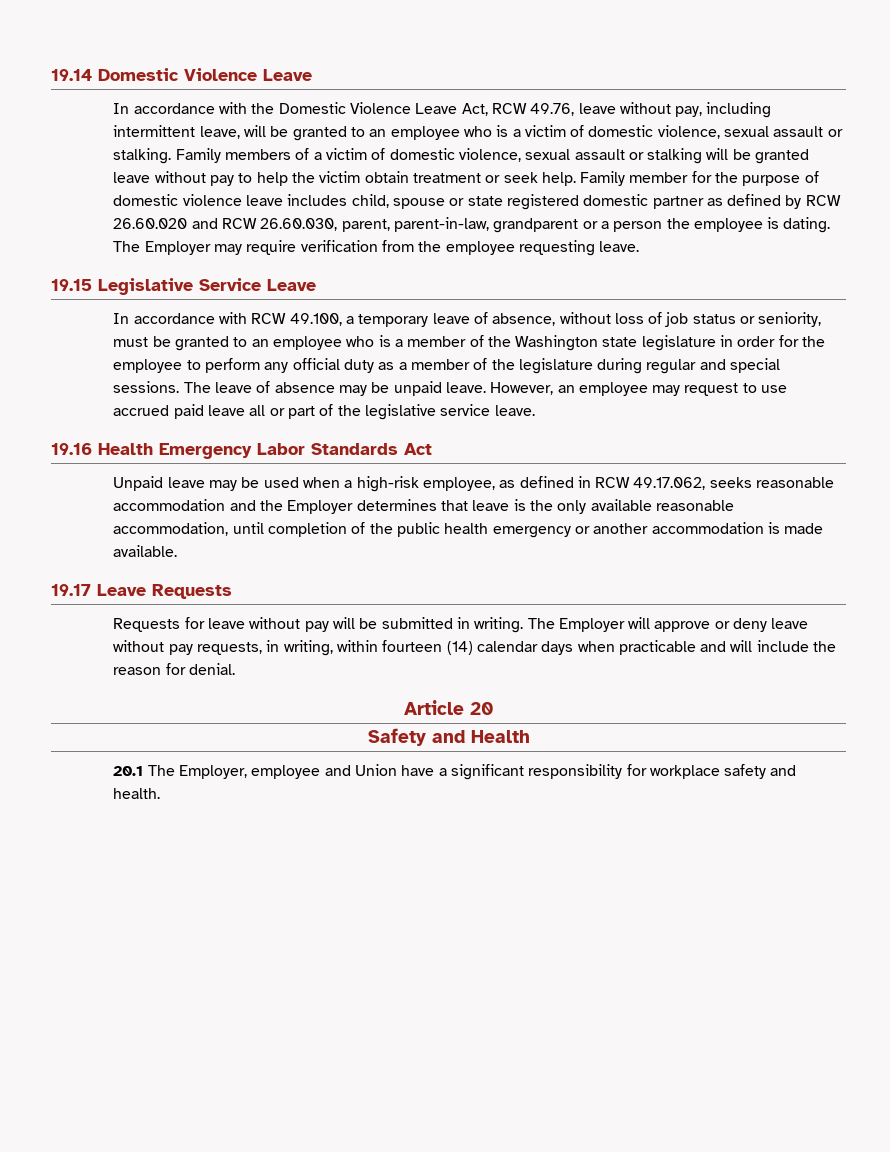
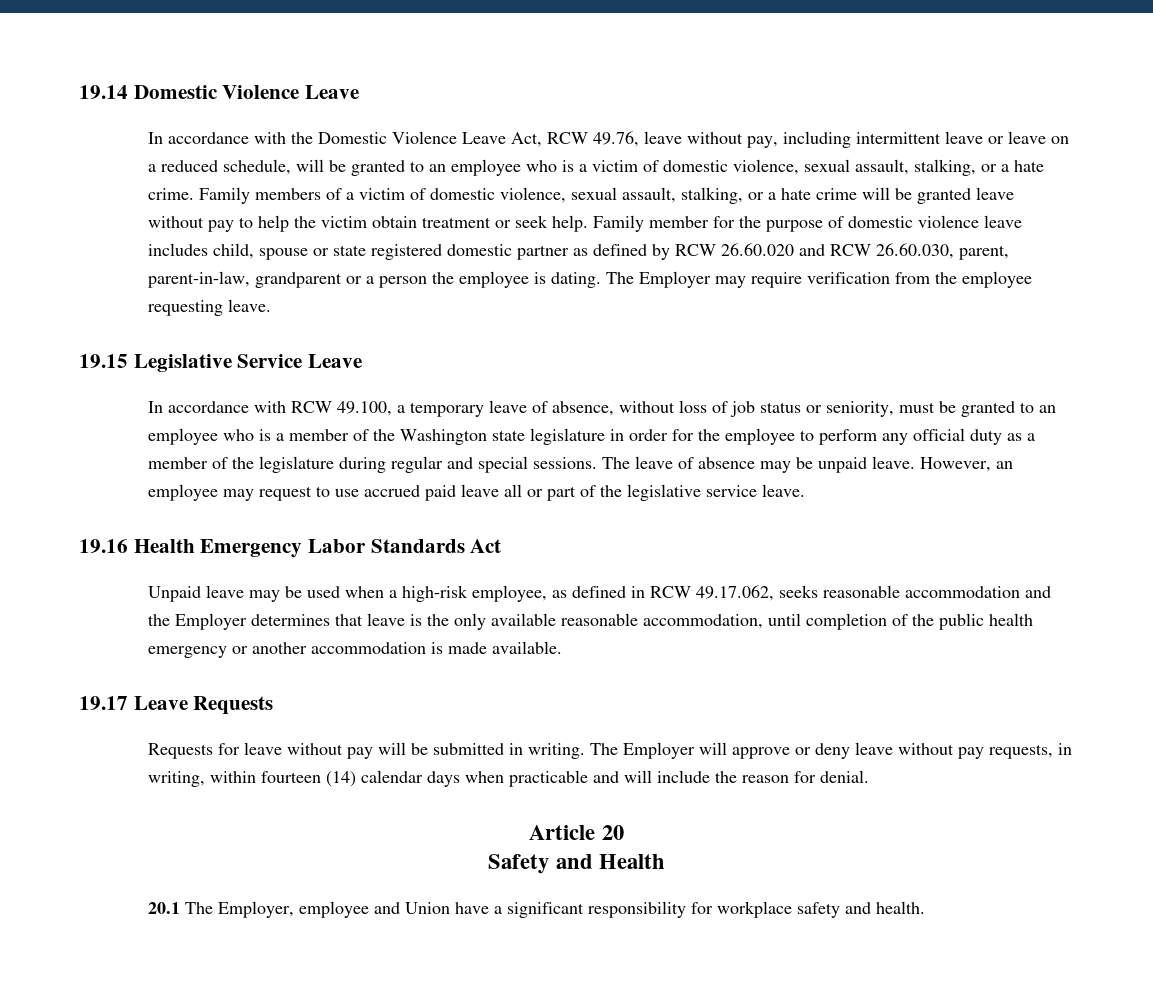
- In accordance with the Domestic Violence Leave Act, RCW 49.76, leave without pay, including intermittent leave, will be granted to an employee who is a victim of domestic violence, sexual assault or stalking.
+ In accordance with the Domestic Violence Leave Act, RCW 49.76, leave without pay, including intermittent leave or leave on a reduced schedule, will be granted to an employee who is a victim of domestic violence, sexual assault, stalking, or a hate crime.
- Family members of a victim of domestic violence, sexual assault or stalking will be granted leave without pay to help the victim obtain treatment or seek help.
+ Family members of a victim of domestic violence, sexual assault, stalking, or a hate crime will be granted leave without pay to help the victim obtain treatment or seek help.

